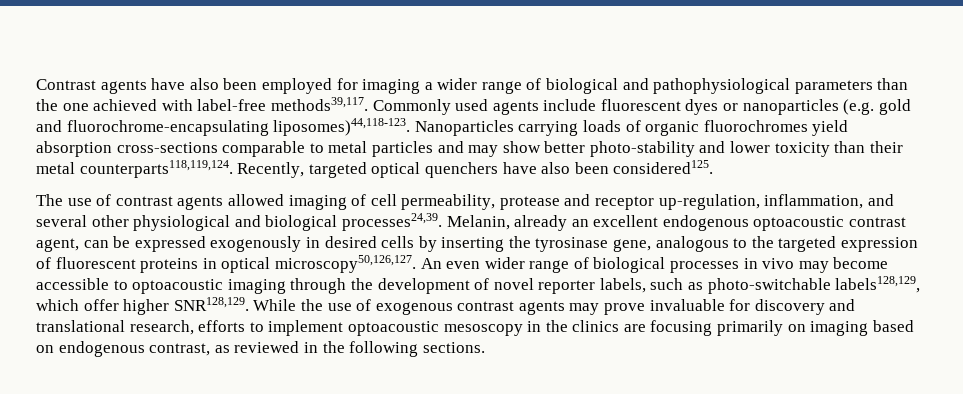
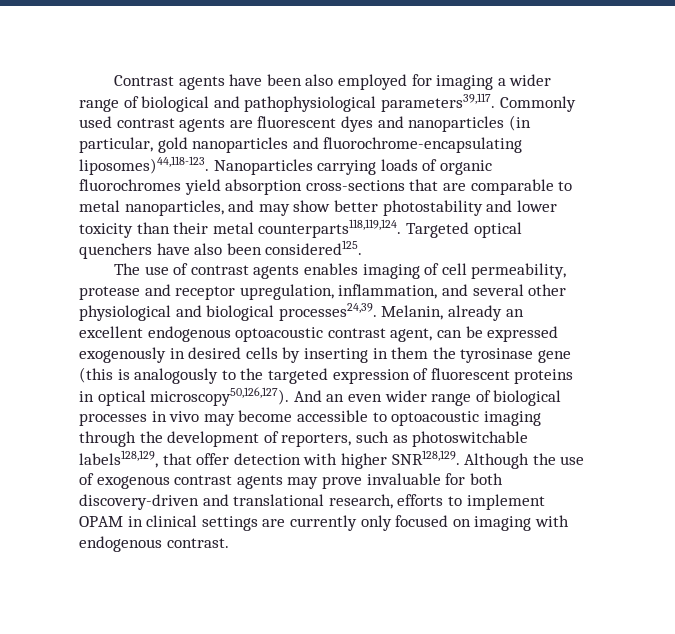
- Contrast agents have also been employed for imaging a wider range of biological and pathophysiological parameters than the one achieved with label-free methods39,117. Commonly used agents include fluorescent dyes or nanoparticles (e.g. gold and fluorochrome-encapsulating liposomes)44,118-123.
+ Contrast agents have been also employed for imaging a wider range of biological and pathophysiological parameters39,117. Commonly used contrast agents are fluorescent dyes and nanoparticles (in particular, gold nanoparticles and fluorochrome-encapsulating liposomes)44,118-123.
- Nanoparticles carrying loads of organic fluorochromes yield absorption cross-sections comparable to metal particles and may show better photo-stability and lower toxicity than their metal counterparts118,119,124.
+ Nanoparticles carrying loads of organic fluorochromes yield absorption cross-sections that are comparable to metal nanoparticles, and may show better photostability and lower toxicity than their metal counterparts118,119,124.
- Recently, targeted optical quenchers have also been considered125.
+ Targeted optical quenchers have also been considered125.
- The use of contrast agents allowed imaging of cell permeability, protease and receptor up-regulation, inflammation, and several other physiological and biological processes24,39.
+ The use of contrast agents enables imaging of cell permeability, protease and receptor upregulation, inflammation, and several other physiological and biological processes24,39.
- Melanin, already an excellent endogenous optoacoustic contrast agent, can be expressed exogenously in desired cells by inserting the tyrosinase gene, analogous to the targeted expression of fluorescent proteins in optical microscopy50,126,127. An even wider range of biological processes in vivo may become accessible to optoacoustic imaging through the development of novel reporter labels, such as photo-switchable labels128,129, which offer higher SNR128,129.
+ Melanin, already an excellent endogenous optoacoustic contrast agent, can be expressed exogenously in desired cells by inserting in them the tyrosinase gene (this is analogously to the targeted expression of fluorescent proteins in optical microscopy50,126,127). And an even wider range of biological processes in vivo may become accessible to optoacoustic imaging through the development of reporters, such as photoswitchable labels128,129, that offer detection with higher SNR128,129.
- While the use of exogenous contrast agents may prove invaluable for discovery and translational research, efforts to implement optoacoustic mesoscopy in the clinics are focusing primarily on imaging based on endogenous contrast, as reviewed in the following sections.
+ Although the use of exogenous contrast agents may prove invaluable for both discovery-driven and translational research, efforts to implement OPAM in clinical settings are currently only focused on imaging with endogenous contrast.

